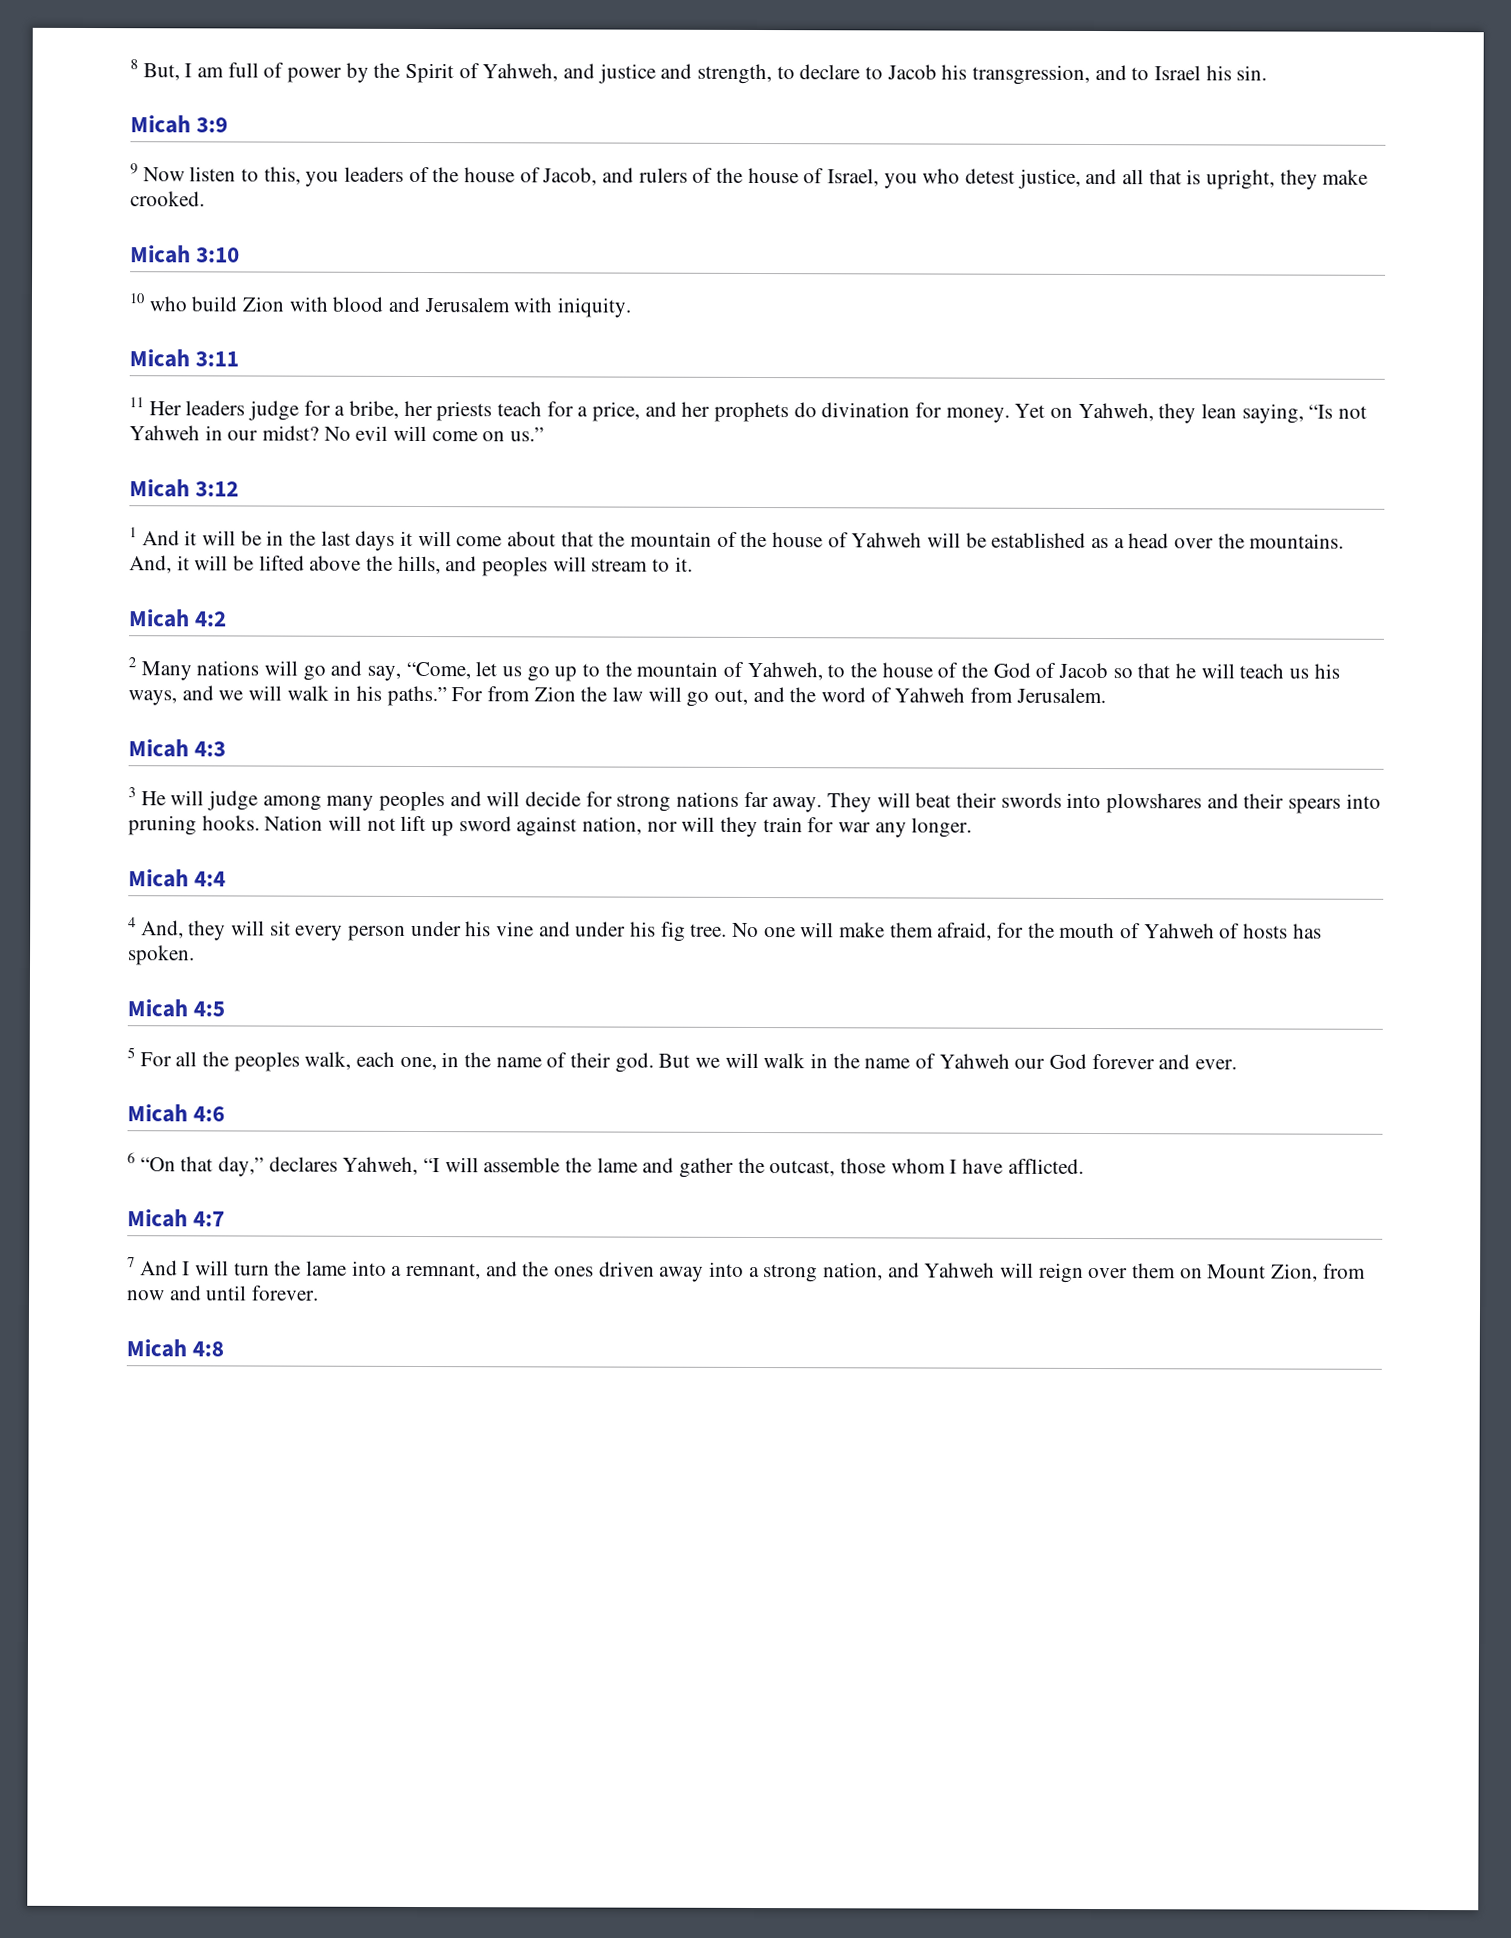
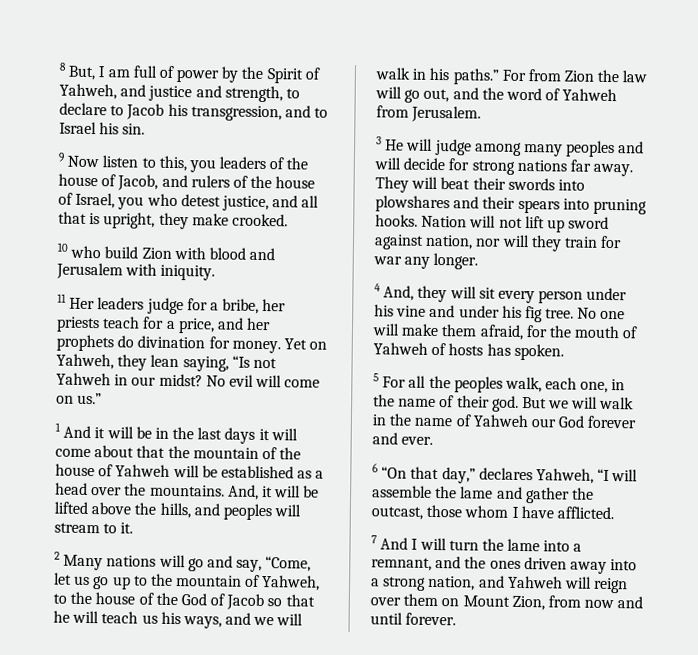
- Micah 3:9
- Micah 3:10
- Micah 3:11
- Micah 3:12
- Micah 4:2
- Micah 4:3
- Micah 4:4
- Micah 4:5
- Micah 4:6
- Micah 4:7
- Micah 4:8

